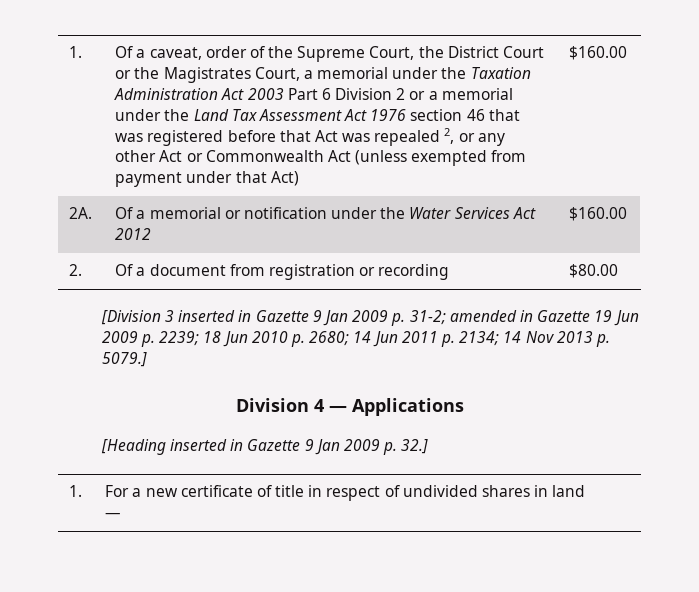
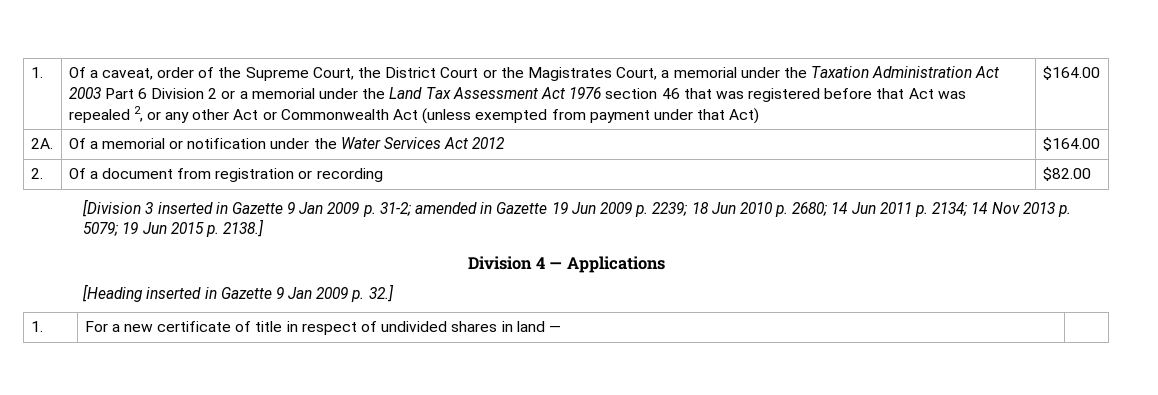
- Of a caveat, order of the Supreme Court, the District Court or the Magistrates Court, a memorial under the Taxation Administration Act 2003 Part 6 Division 2 or a memorial under the Land Tax Assessment Act 1976 section 46 that was registered before that Act was repealed 2, or any other Act or Commonwealth Act (unless exempted from payment under that Act) | $160.00
+ Of a caveat, order of the Supreme Court, the District Court or the Magistrates Court, a memorial under the Taxation Administration Act 2003 Part 6 Division 2 or a memorial under the Land Tax Assessment Act 1976 section 46 that was registered before that Act was repealed 2, or any other Act or Commonwealth Act (unless exempted from payment under that Act) | $164.00
- 2A. | Of a memorial or notification under the Water Services Act 2012 | $160.00
+ 2A. | Of a memorial or notification under the Water Services Act 2012 | $164.00
- 2. | Of a document from registration or recording | $80.00
+ 2. | Of a document from registration or recording | $82.00
- [Division 3 inserted in Gazette 9 Jan 2009 p. 31-2; amended in Gazette 19 Jun 2009 p. 2239; 18 Jun 2010 p. 2680; 14 Jun 2011 p. 2134; 14 Nov 2013 p. 5079.]
+ [Division 3 inserted in Gazette 9 Jan 2009 p. 31-2; amended in Gazette 19 Jun 2009 p. 2239; 18 Jun 2010 p. 2680; 14 Jun 2011 p. 2134; 14 Nov 2013 p. 5079; 19 Jun 2015 p. 2138.]

